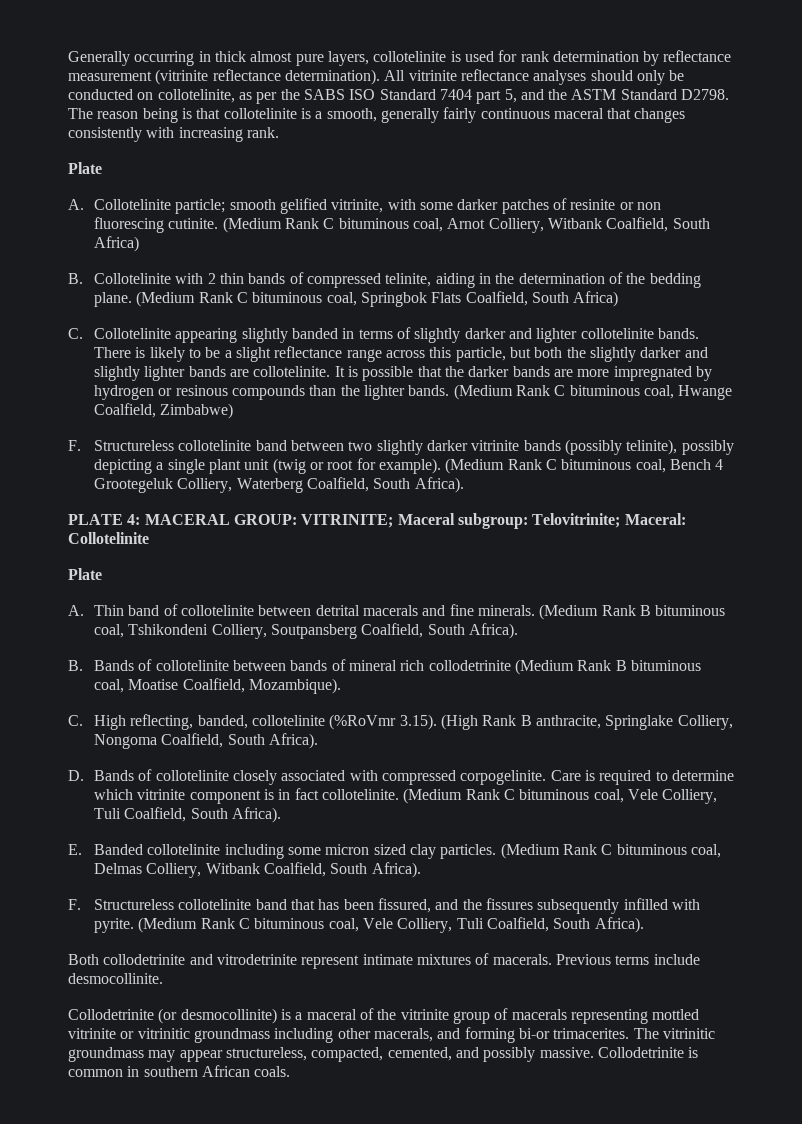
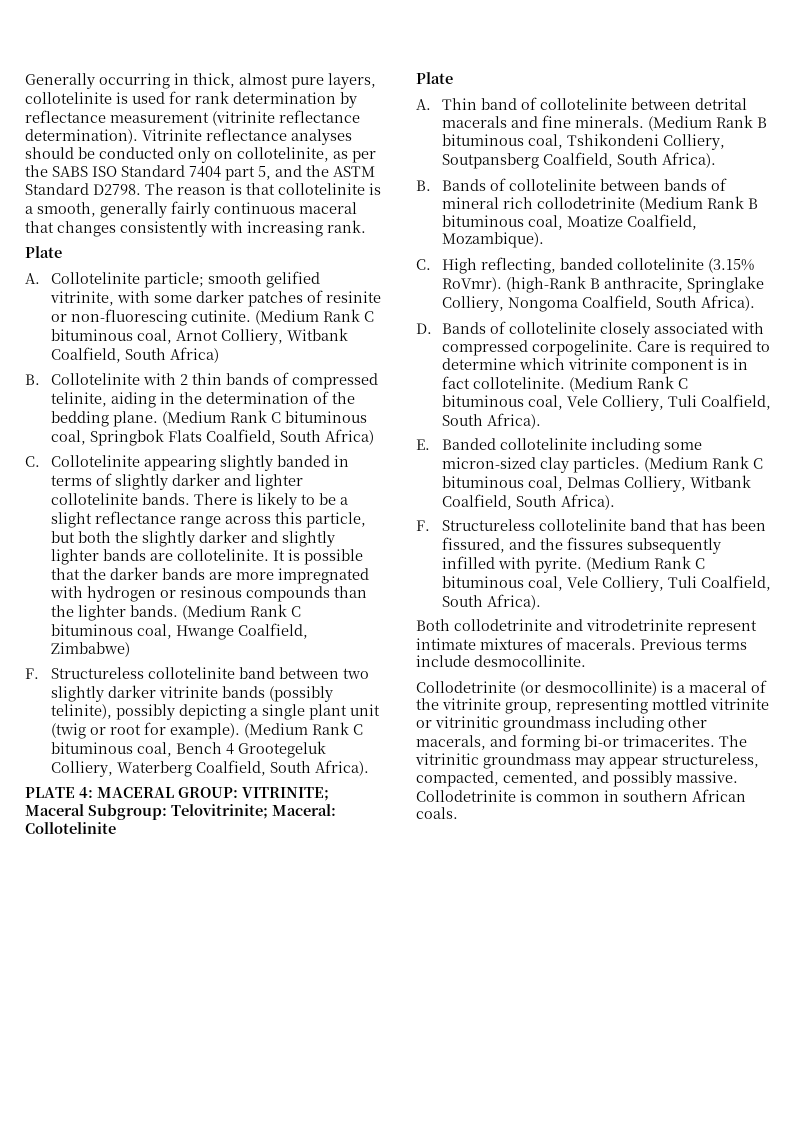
- Generally occurring in thick almost pure layers, collotelinite is used for rank determination by reflectance measurement (vitrinite reflectance determination).
+ Generally occurring in thick, almost pure layers, collotelinite is used for rank determination by reflectance measurement (vitrinite reflectance determination).
- All vitrinite reflectance analyses should only be conducted on collotelinite, as per the SABS ISO Standard 7404 part 5, and the ASTM Standard D2798.
+ Vitrinite reflectance analyses should be conducted only on collotelinite, as per the SABS ISO Standard 7404 part 5, and the ASTM Standard D2798.
- The reason being is that collotelinite is a smooth, generally fairly continuous maceral that changes consistently with increasing rank.
+ The reason is that collotelinite is a smooth, generally fairly continuous maceral that changes consistently with increasing rank.
- A. Collotelinite particle; smooth gelified vitrinite, with some darker patches of resinite or non fluorescing cutinite.
+ A. Collotelinite particle; smooth gelified vitrinite, with some darker patches of resinite or non-fluorescing cutinite.
- It is possible that the darker bands are more impregnated by hydrogen or resinous compounds than the lighter bands.
+ It is possible that the darker bands are more impregnated with hydrogen or resinous compounds than the lighter bands.
- PLATE 4: MACERAL GROUP: VITRINITE; Maceral subgroup: Telovitrinite; Maceral: Collotelinite
+ PLATE 4: MACERAL GROUP: VITRINITE; Maceral Subgroup: Telovitrinite; Maceral: Collotelinite
- B. Bands of collotelinite between bands of mineral rich collodetrinite (Medium Rank B bituminous coal, Moatise Coalfield, Mozambique).
+ B. Bands of collotelinite between bands of mineral rich collodetrinite (Medium Rank B bituminous coal, Moatize Coalfield, Mozambique).
- C. High reflecting, banded, collotelinite (%RoVmr 3.15). (High Rank B anthracite, Springlake Colliery, Nongoma Coalfield, South Africa).
+ C. High reflecting, banded collotelinite (3.15% RoVmr). (high-Rank B anthracite, Springlake Colliery, Nongoma Coalfield, South Africa).
- E. Banded collotelinite including some micron sized clay particles.
+ E. Banded collotelinite including some micron-sized clay particles.
- Collodetrinite (or desmocollinite) is a maceral of the vitrinite group of macerals representing mottled vitrinite or vitrinitic groundmass including other macerals, and forming bi-or trimacerites.
+ Collodetrinite (or desmocollinite) is a maceral of the vitrinite group, representing mottled vitrinite or vitrinitic groundmass including other macerals, and forming bi-or trimacerites.

